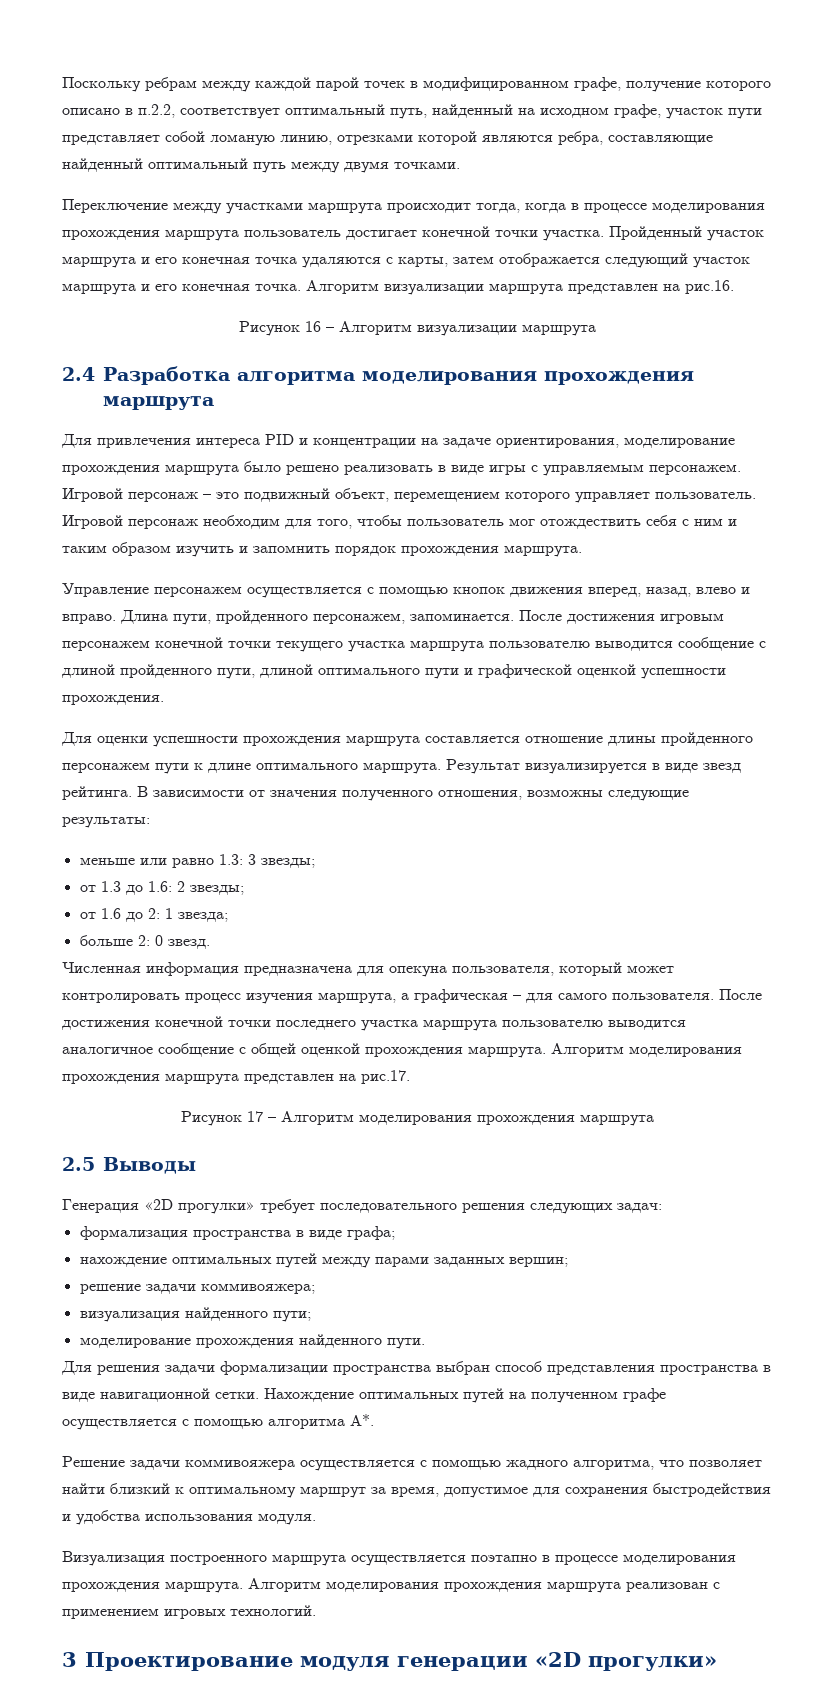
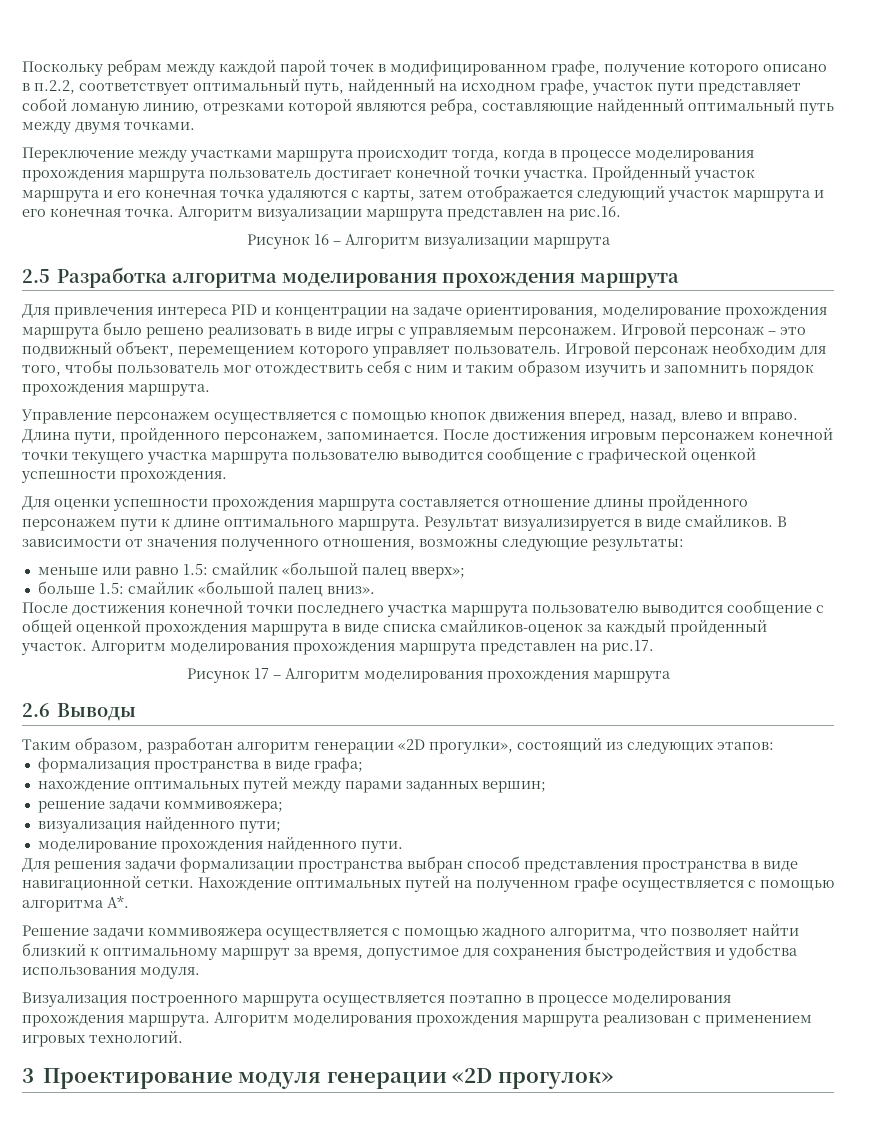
- 2.4 Разработка алгоритма моделирования прохождения маршрута
+ 2.5 Разработка алгоритма моделирования прохождения маршрута
- После достижения игровым персонажем конечной точки текущего участка маршрута пользователю выводится сообщение с длиной пройденного пути, длиной оптимального пути и графической оценкой успешности прохождения.
+ После достижения игровым персонажем конечной точки текущего участка маршрута пользователю выводится сообщение с графической оценкой успешности прохождения.
- Результат визуализируется в виде звезд рейтинга.
+ Результат визуализируется в виде смайликов.
- меньше или равно 1.3: 3 звезды;
- от 1.3 до 1.6: 2 звезды;
- от 1.6 до 2: 1 звезда;
- больше 2: 0 звезд.
- Численная информация предназначена для опекуна пользователя, который может контролировать процесс изучения маршрута, а графическая – для самого пользователя. После достижения конечной точки последнего участка маршрута пользователю выводится аналогичное сообщение с общей оценкой прохождения маршрута.
+ меньше или равно 1.5: смайлик «большой палец вверх»;
+ больше 1.5: смайлик «большой палец вниз».
+ После достижения конечной точки последнего участка маршрута пользователю выводится сообщение с общей оценкой прохождения маршрута в виде списка смайликов-оценок за каждый пройденный участок.
- 2.5 Выводы
+ 2.6 Выводы
- Генерация «2D прогулки» требует последовательного решения следующих задач:
+ Таким образом, разработан алгоритм генерации «2D прогулки», состоящий из следующих этапов:
- 3 Проектирование модуля генерации «2D прогулки»
+ 3 Проектирование модуля генерации «2D прогулок»

